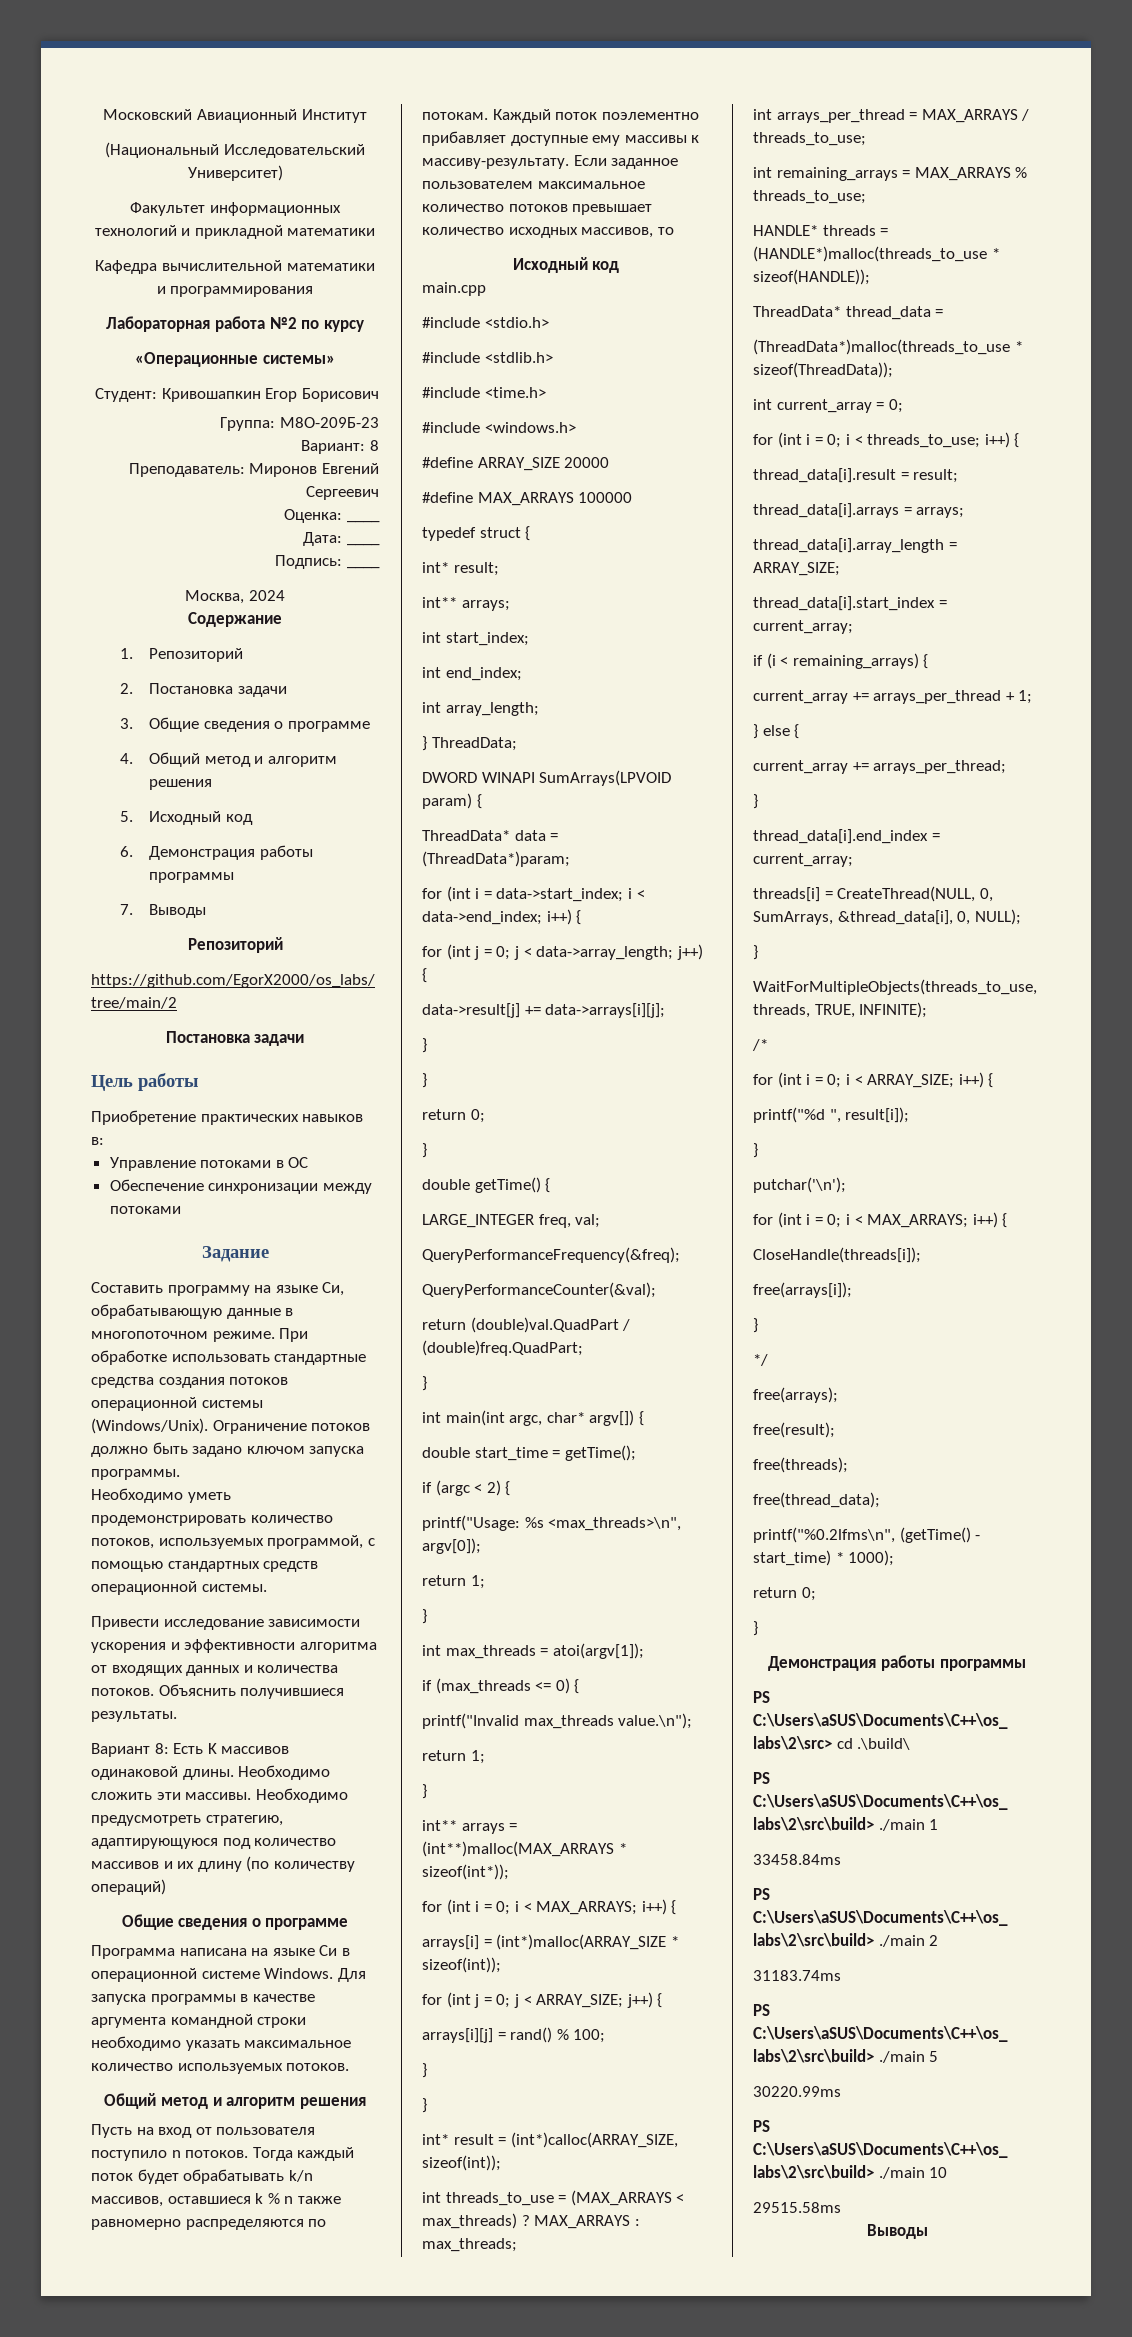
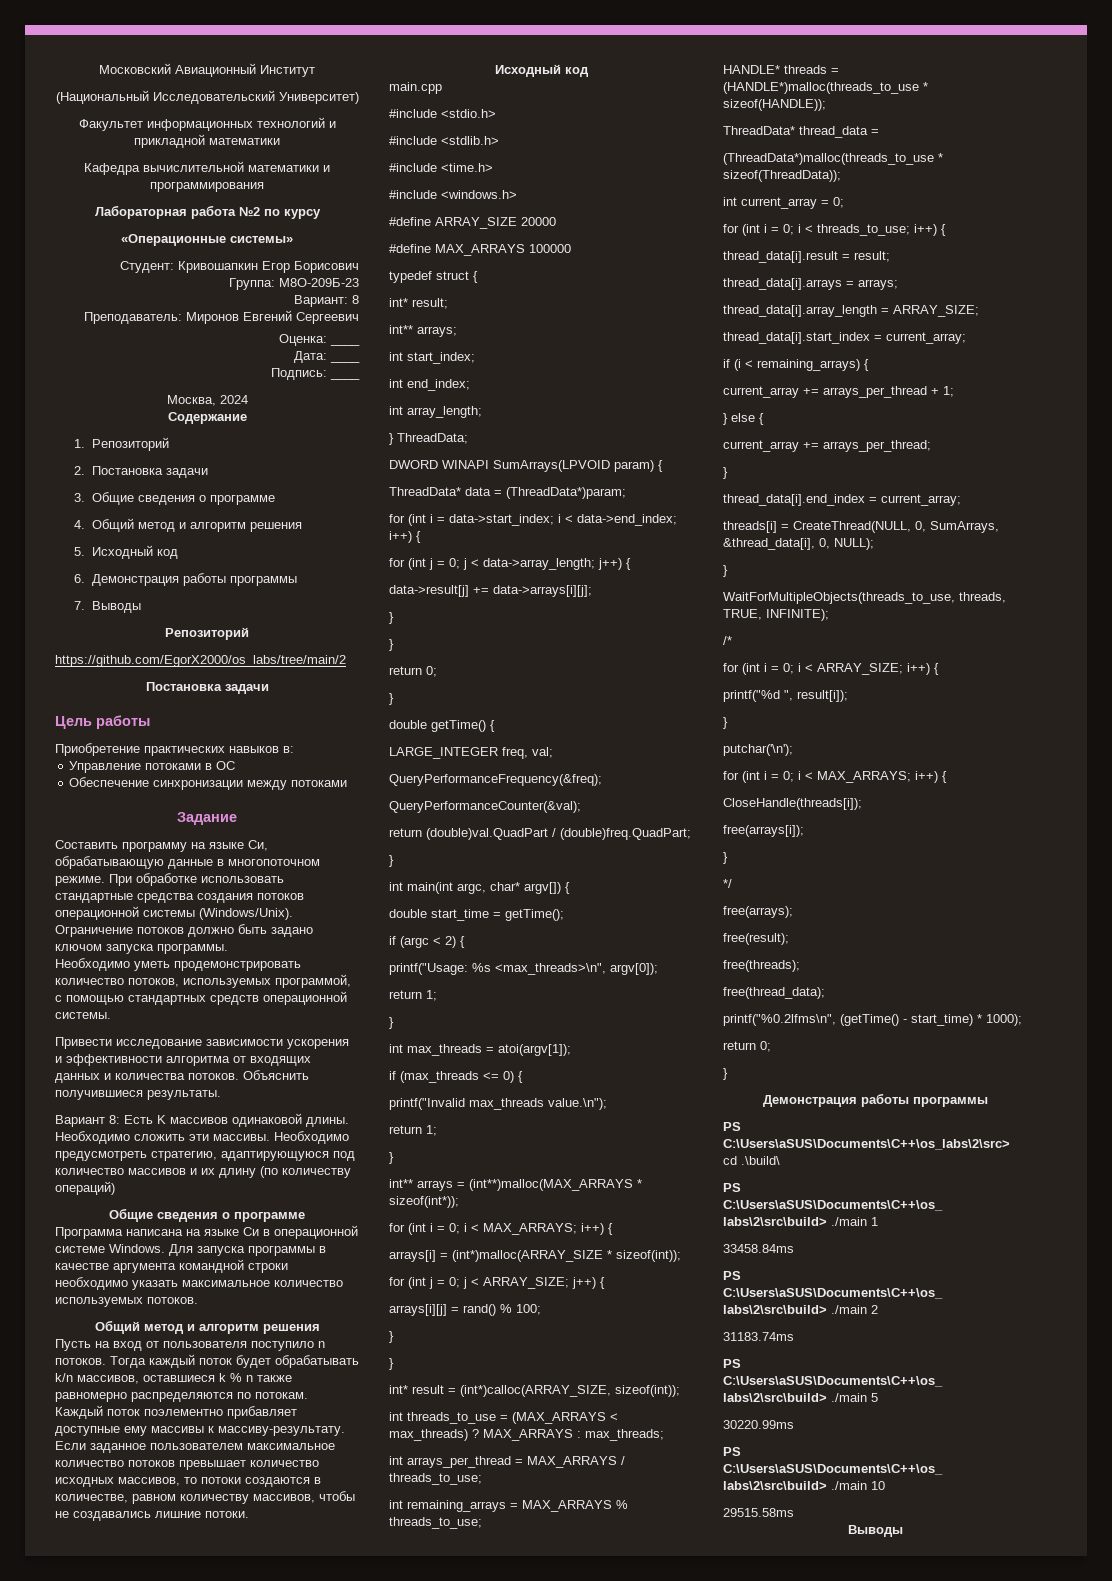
- Если заданное пользователем максимальное количество потоков превышает количество исходных массивов, то
+ Если заданное пользователем максимальное количество потоков превышает количество исходных массивов, то потоки создаются в количестве, равном количеству массивов, чтобы не создавались лишние потоки.

